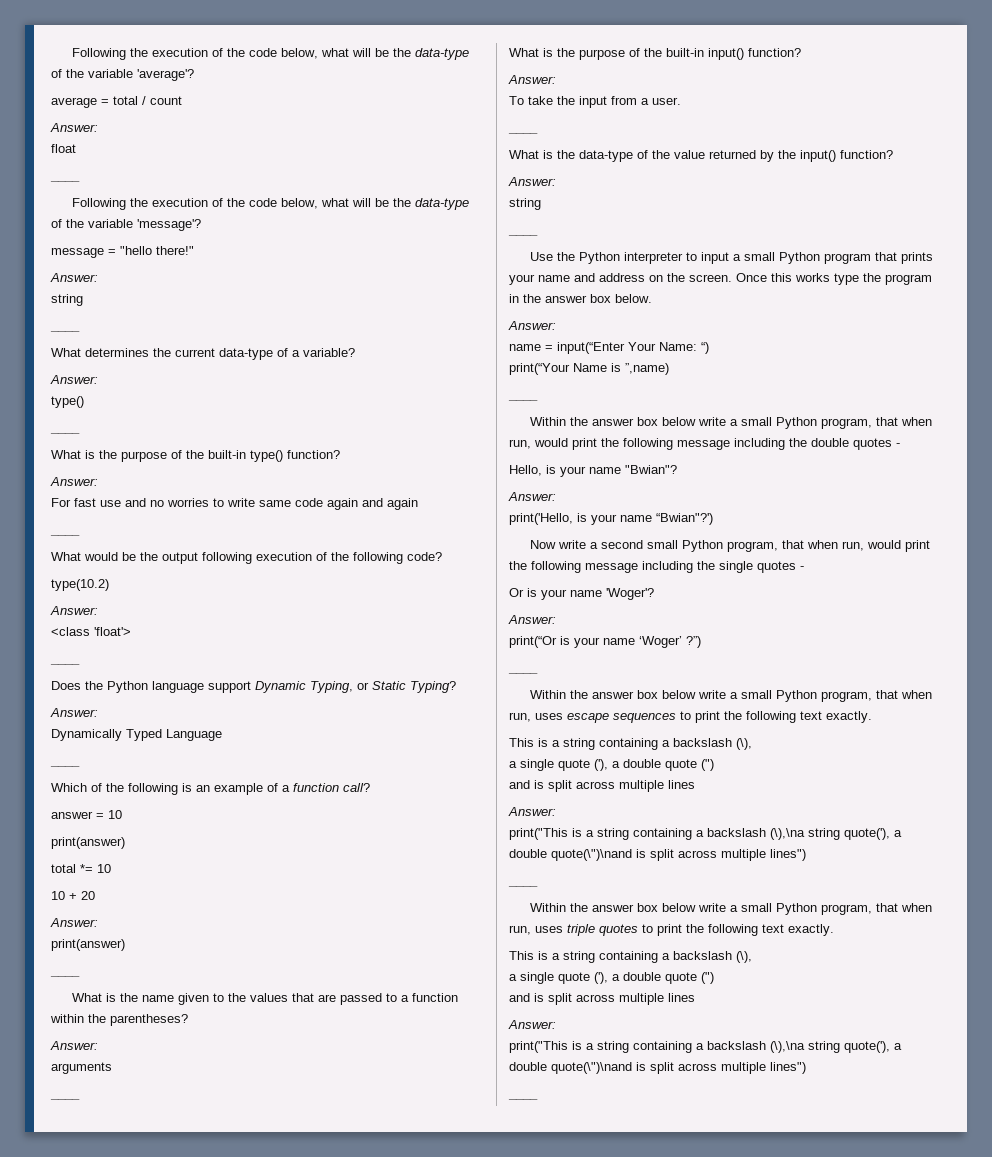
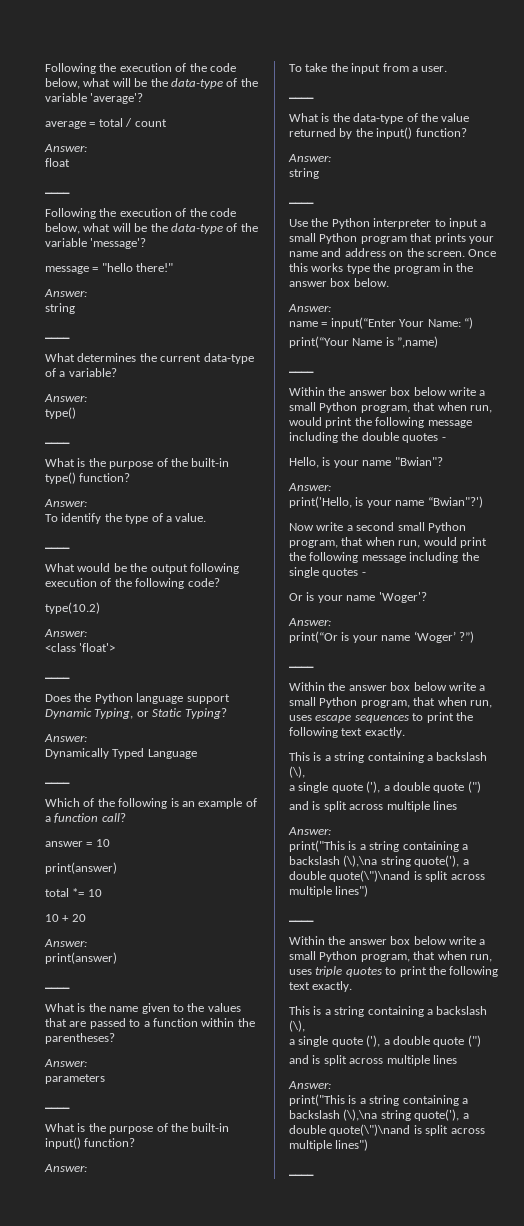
- For fast use and no worries to write same code again and again
+ To identify the type of a value.
- arguments
+ parameters

